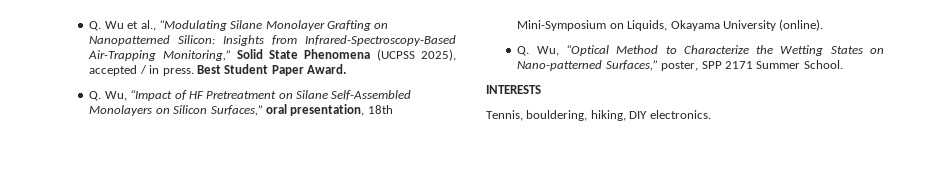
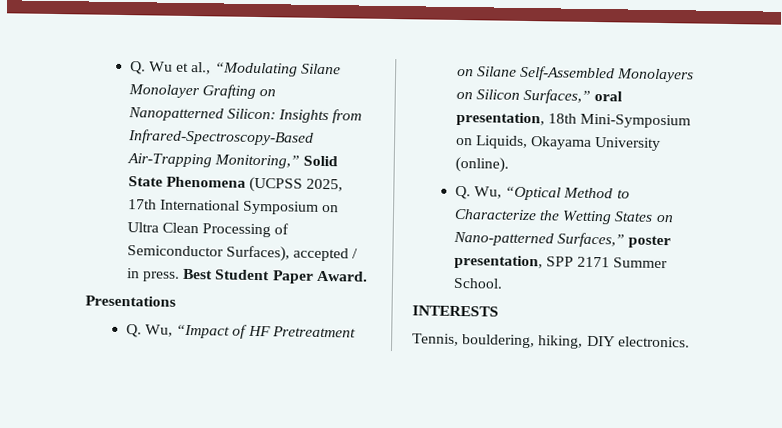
- Q. Wu et al., “Modulating Silane Monolayer Grafting on Nanopatterned Silicon: Insights from Infrared-Spectroscopy-Based Air-Trapping Monitoring,” Solid State Phenomena (UCPSS 2025), accepted / in press.
+ Q. Wu et al., “Modulating Silane Monolayer Grafting on Nanopatterned Silicon: Insights from Infrared-Spectroscopy-Based Air-Trapping Monitoring,” Solid State Phenomena (UCPSS 2025, 17th International Symposium on Ultra Clean Processing of Semiconductor Surfaces), accepted / in press.
+ Presentations
- Q. Wu, “Optical Method to Characterize the Wetting States on Nano-patterned Surfaces,” poster, SPP 2171 Summer School.
+ Q. Wu, “Optical Method to Characterize the Wetting States on Nano-patterned Surfaces,” poster presentation, SPP 2171 Summer School.

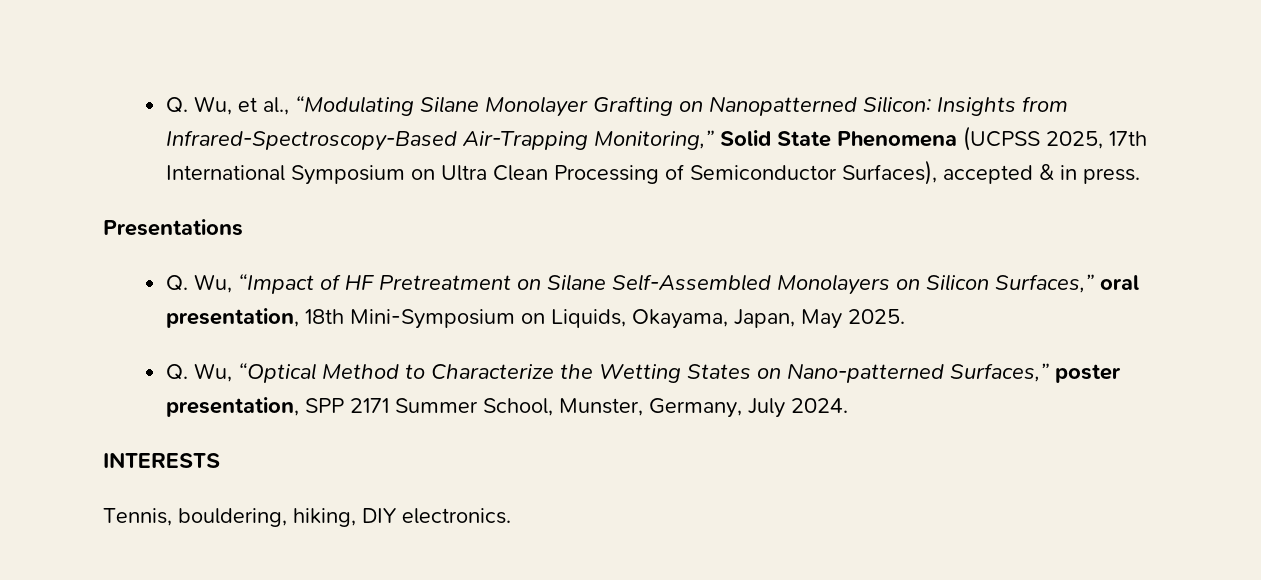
- Q. Wu et al., “Modulating Silane Monolayer Grafting on Nanopatterned Silicon: Insights from Infrared-Spectroscopy-Based Air-Trapping Monitoring,” Solid State Phenomena (UCPSS 2025, 17th International Symposium on Ultra Clean Processing of Semiconductor Surfaces), accepted / in press. Best Student Paper Award.
+ Q. Wu, et al., “Modulating Silane Monolayer Grafting on Nanopatterned Silicon: Insights from Infrared-Spectroscopy-Based Air-Trapping Monitoring,” Solid State Phenomena (UCPSS 2025, 17th International Symposium on Ultra Clean Processing of Semiconductor Surfaces), accepted & in press.
- Q. Wu, “Impact of HF Pretreatment on Silane Self-Assembled Monolayers on Silicon Surfaces,” oral presentation, 18th Mini-Symposium on Liquids, Okayama University (online).
+ Q. Wu, “Impact of HF Pretreatment on Silane Self-Assembled Monolayers on Silicon Surfaces,” oral presentation, 18th Mini-Symposium on Liquids, Okayama, Japan, May 2025.
- Q. Wu, “Optical Method to Characterize the Wetting States on Nano-patterned Surfaces,” poster presentation, SPP 2171 Summer School.
+ Q. Wu, “Optical Method to Characterize the Wetting States on Nano-patterned Surfaces,” poster presentation, SPP 2171 Summer School, Munster, Germany, July 2024.

